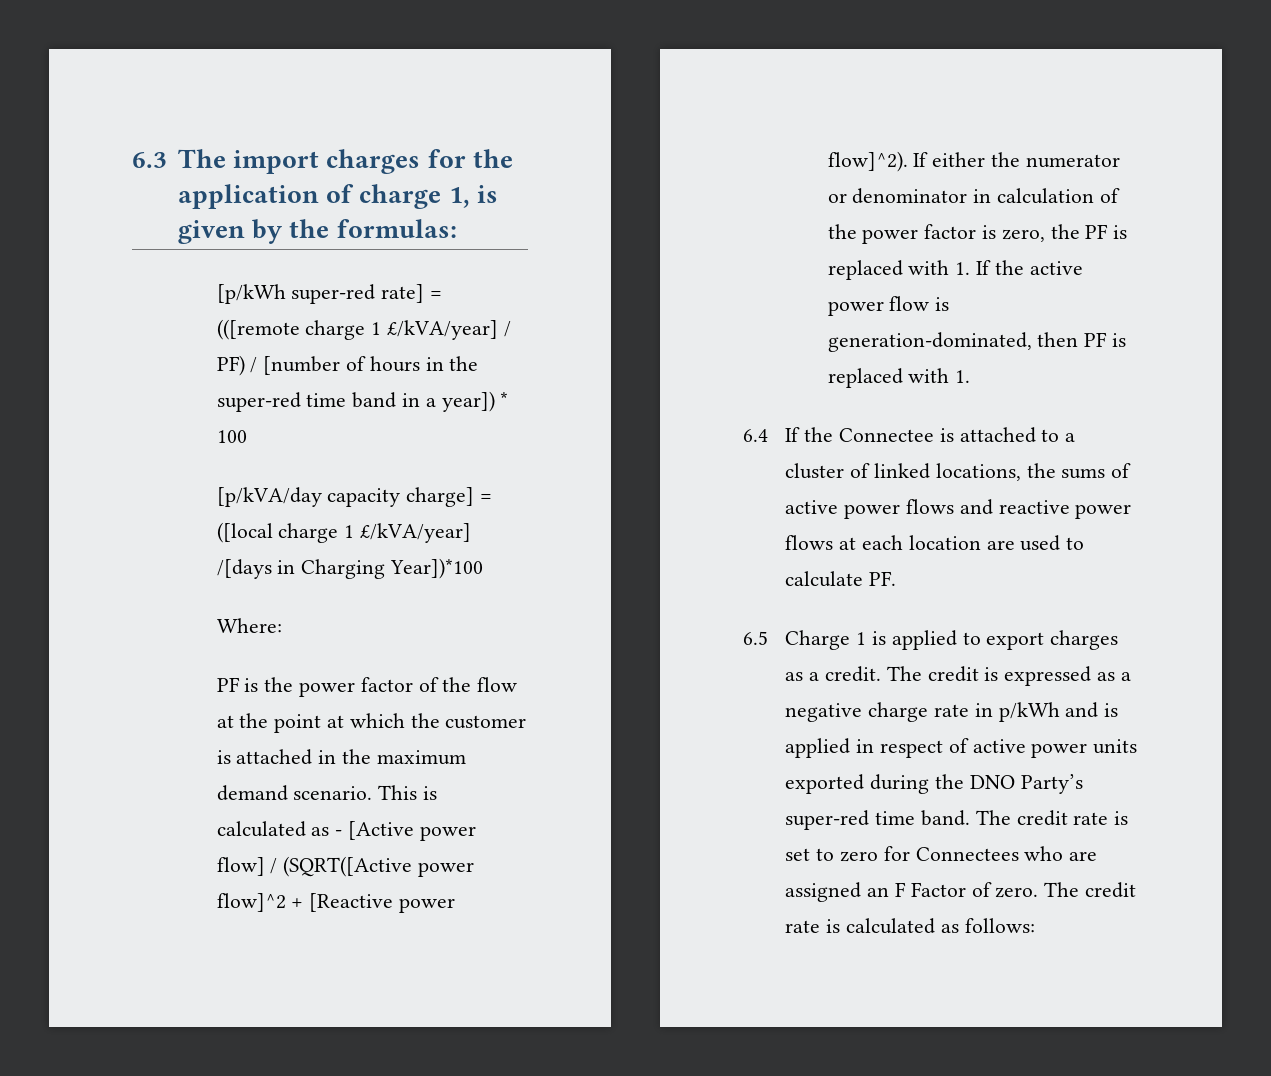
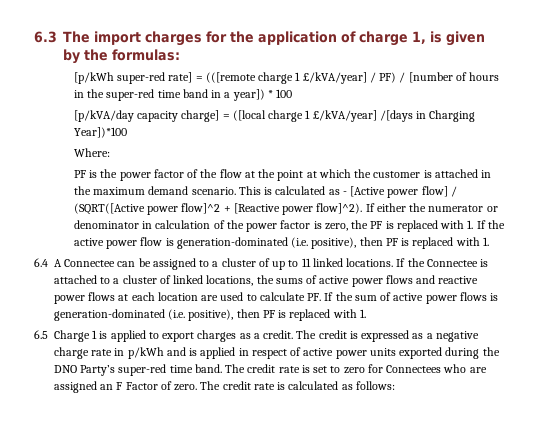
- If either the numerator or denominator in calculation of the power factor is zero, the PF is replaced with 1. If the active power flow is generation-dominated, then PF is replaced with 1.
+ If either the numerator or denominator in calculation of the power factor is zero, the PF is replaced with 1. If the active power flow is generation-dominated (i.e. positive), then PF is replaced with 1.
- 6.4 If the Connectee is attached to a cluster of linked locations, the sums of active power flows and reactive power flows at each location are used to calculate PF.
+ 6.4 A Connectee can be assigned to a cluster of up to 11 linked locations. If the Connectee is attached to a cluster of linked locations, the sums of active power flows and reactive power flows at each location are used to calculate PF. If the sum of active power flows is generation-dominated (i.e. positive), then PF is replaced with 1.

